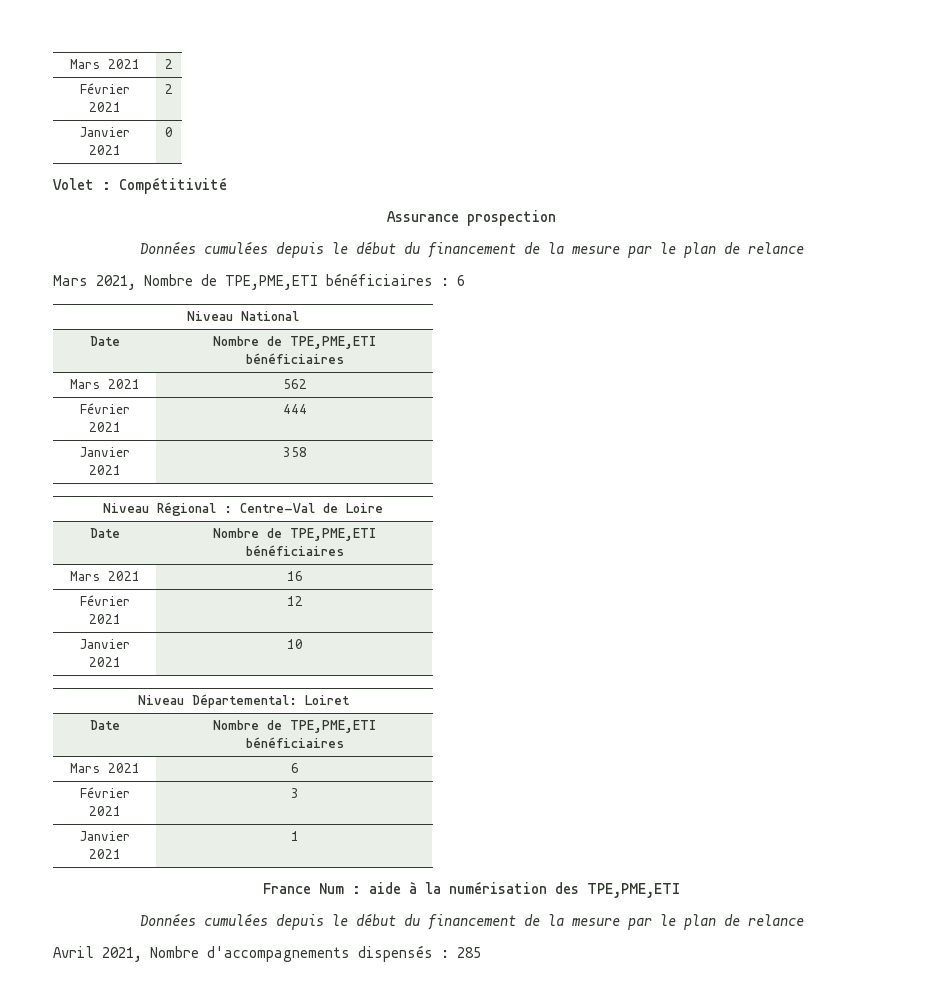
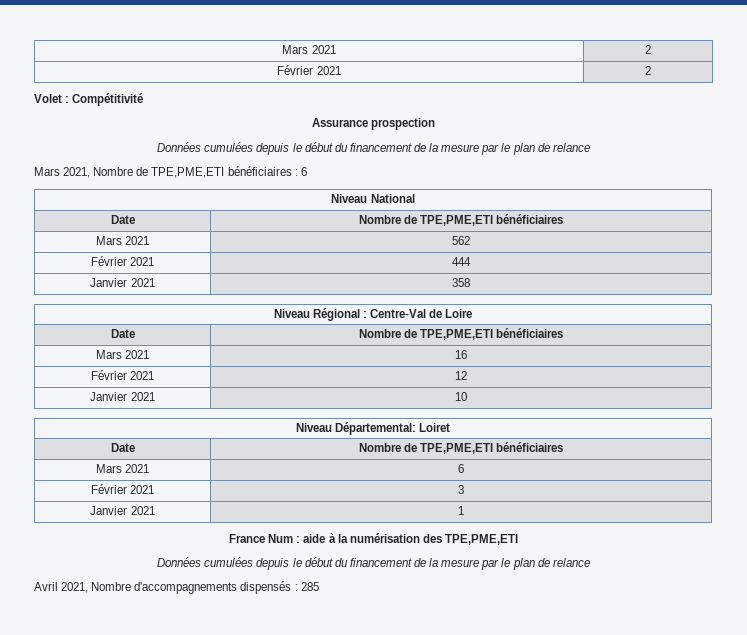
- Janvier 2021 | 0

